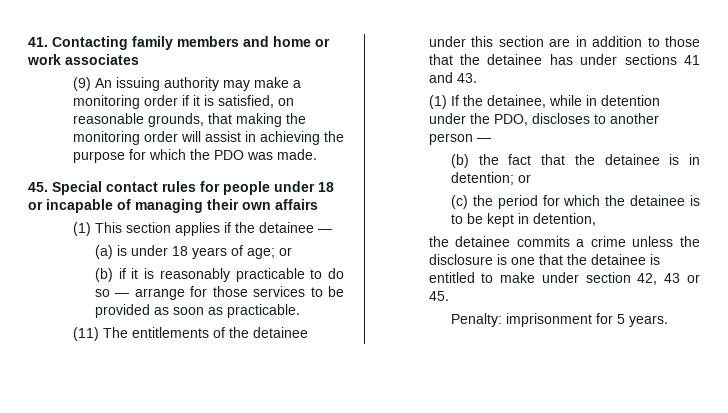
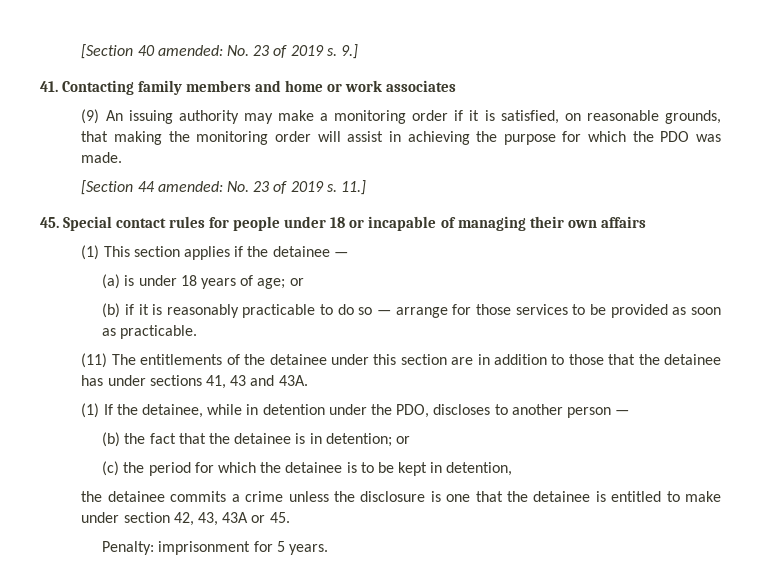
+ [Section 40 amended: No. 23 of 2019 s. 9.]
+ [Section 44 amended: No. 23 of 2019 s. 11.]
- (11) The entitlements of the detainee under this section are in addition to those that the detainee has under sections 41 and 43.
+ (11) The entitlements of the detainee under this section are in addition to those that the detainee has under sections 41, 43 and 43A.
- the detainee commits a crime unless the disclosure is one that the detainee is entitled to make under section 42, 43 or 45.
+ the detainee commits a crime unless the disclosure is one that the detainee is entitled to make under section 42, 43, 43A or 45.

